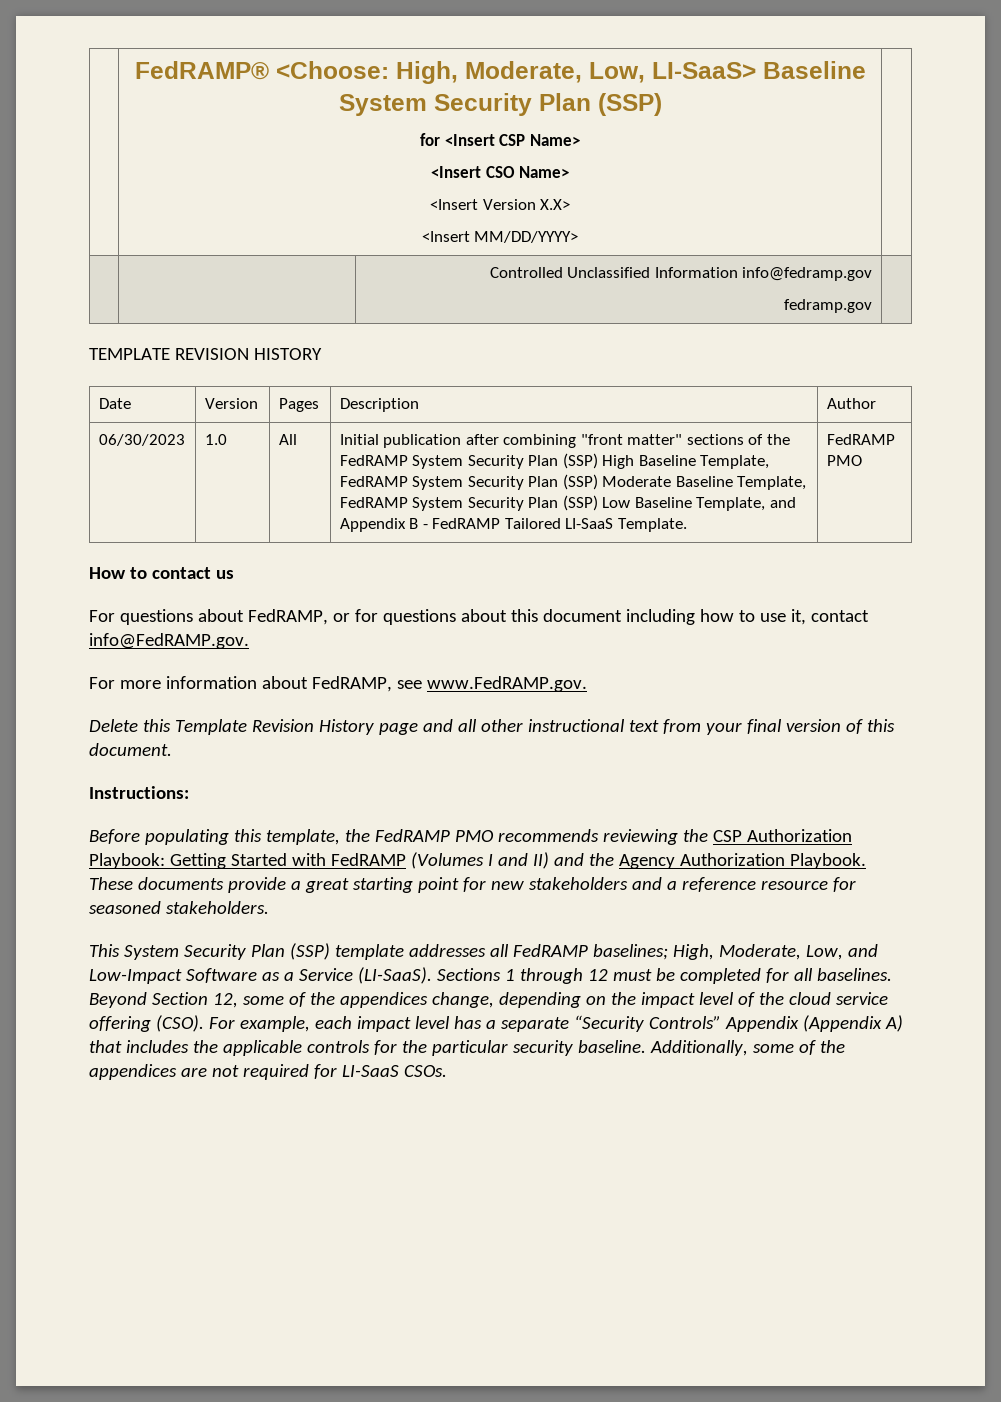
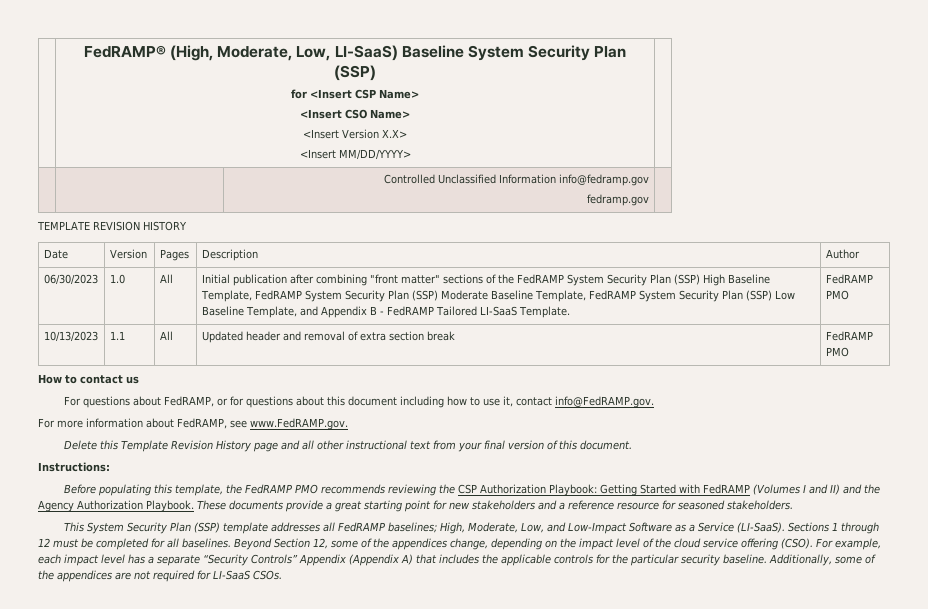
- | FedRAMP® <Choose: High, Moderate, Low, LI-SaaS> Baseline System Security Plan (SSP)
+ | FedRAMP® (High, Moderate, Low, LI-SaaS) Baseline System Security Plan (SSP)
+ 10/13/2023 | 1.1 | All | Updated header and removal of extra section break | FedRAMP PMO

